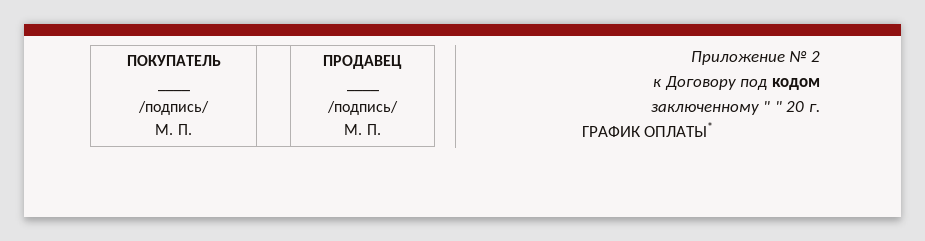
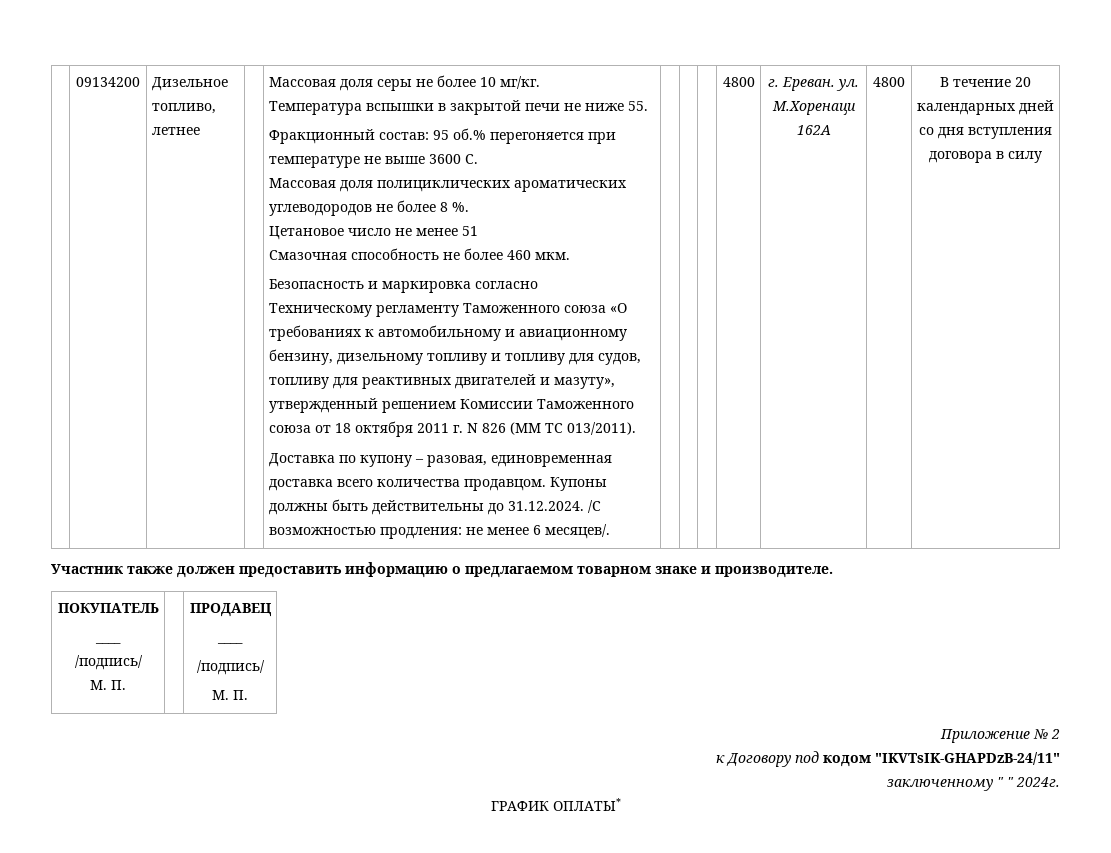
+ 09134200 | Дизельное топливо, летнее | | Массовая доля серы не более 10 мг/кг.
+ Температура вспышки в закрытой печи не ниже 55.
+ Фракционный состав: 95 об.% перегоняется при температуре не выше 3600 С.
+ Массовая доля полициклических ароматических углеводородов не более 8 %.
+ Цетановое число не менее 51
+ Смазочная способность не более 460 мкм.
+ Безопасность и маркировка согласно
+ Техническому регламенту Таможенного союза «О требованиях к автомобильному и авиационному бензину, дизельному топливу и топливу для судов, топливу для реактивных двигателей и мазуту», утвержденный решением Комиссии Таможенного союза от 18 октября 2011 г. N 826 (ММ ТС 013/2011).
+ Доставка по купону – разовая, единовременная доставка всего количества продавцом. Купоны должны быть действительны до 31.12.2024. /С возможностью продления: не менее 6 месяцев/. | | | | 4800 | г. Ереван. ул. М.Хоренаци 162А | 4800 | В течение 20 календарных дней со дня вступления договора в силу
+ Участник также должен предоставить информацию о предлагаемом товарном знаке и производителе.
- к Договору под кодом
+ к Договору под кодом "IKVTsIK-GHAPDzB-24/11"
- заключенному " " 20 г.
+ заключенному " " 2024г.

